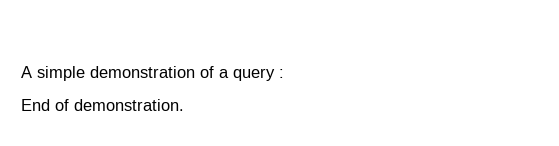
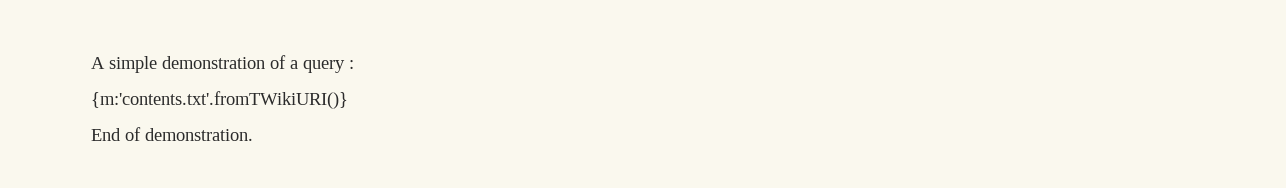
+ {m:'contents.txt'.fromTWikiURI()}

